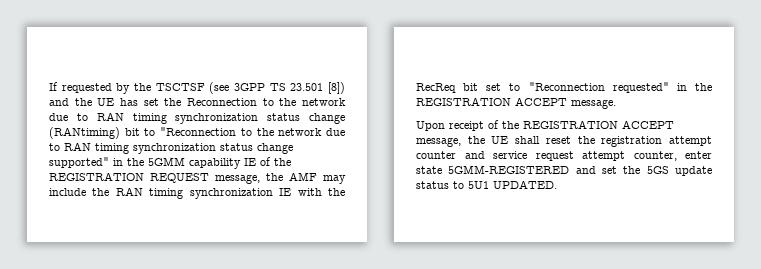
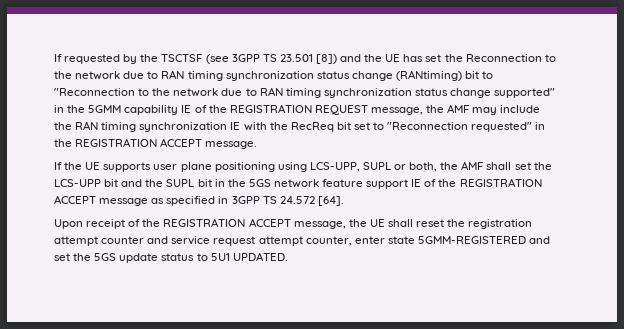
+ If the UE supports user plane positioning using LCS-UPP, SUPL or both, the AMF shall set the LCS-UPP bit and the SUPL bit in the 5GS network feature support IE of the REGISTRATION ACCEPT message as specified in 3GPP TS 24.572 [64].

